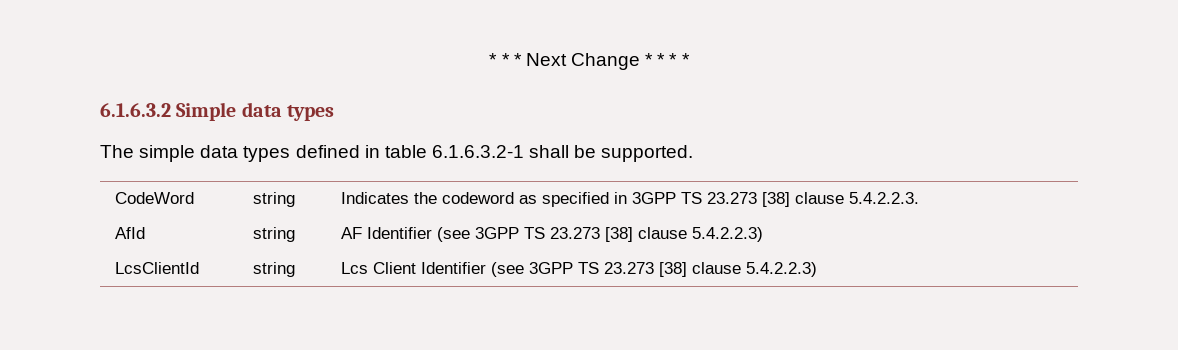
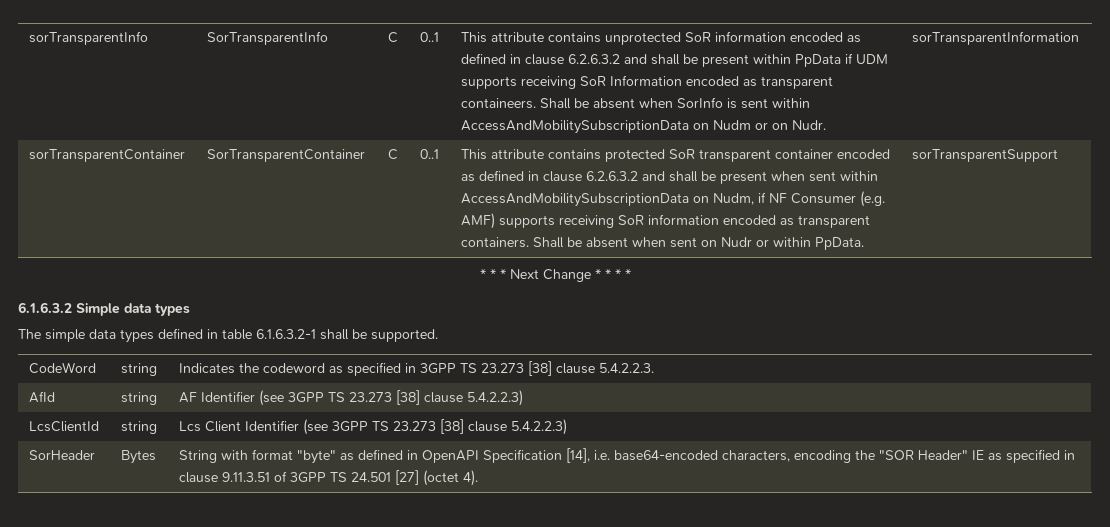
+ sorTransparentInfo | SorTransparentInfo | C | 0..1 | This attribute contains unprotected SoR information encoded as defined in clause 6.2.6.3.2 and shall be present within PpData if UDM supports receiving SoR Information encoded as transparent containeers. Shall be absent when SorInfo is sent within AccessAndMobilitySubscriptionData on Nudm or on Nudr. | sorTransparentInformation
+ sorTransparentContainer | SorTransparentContainer | C | 0..1 | This attribute contains protected SoR transparent container encoded as defined in clause 6.2.6.3.2 and shall be present when sent within AccessAndMobilitySubscriptionData on Nudm, if NF Consumer (e.g. AMF) supports receiving SoR information encoded as transparent containers. Shall be absent when sent on Nudr or within PpData. | sorTransparentSupport
+ SorHeader | Bytes | String with format "byte" as defined in OpenAPI Specification [14], i.e. base64-encoded characters, encoding the "SOR Header" IE as specified in clause 9.11.3.51 of 3GPP TS 24.501 [27] (octet 4).

